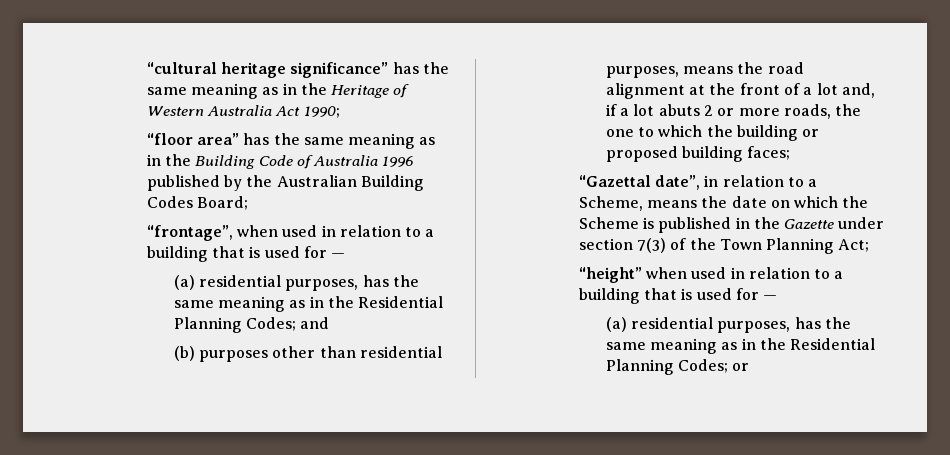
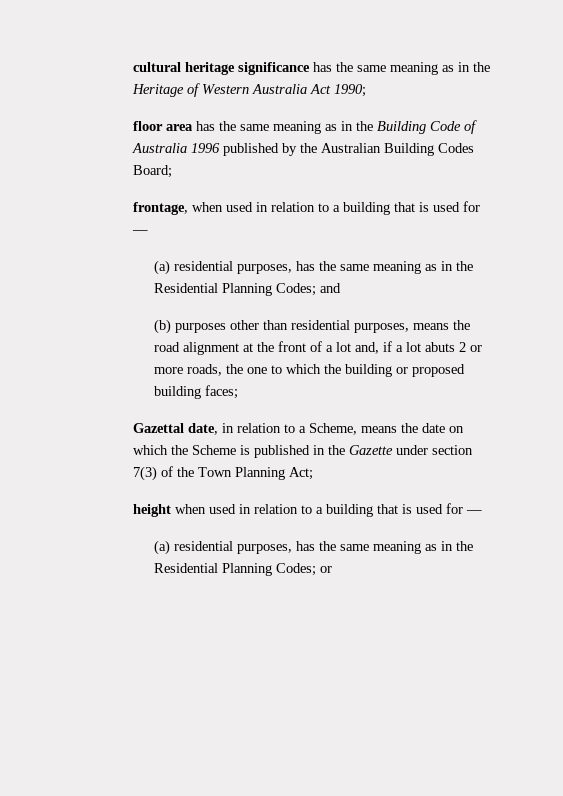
- “cultural heritage significance” has the same meaning as in the Heritage of Western Australia Act 1990;
+ cultural heritage significance has the same meaning as in the Heritage of Western Australia Act 1990;
- “floor area” has the same meaning as in the Building Code of Australia 1996 published by the Australian Building Codes Board;
+ floor area has the same meaning as in the Building Code of Australia 1996 published by the Australian Building Codes Board;
- “frontage”, when used in relation to a building that is used for —
+ frontage, when used in relation to a building that is used for —
- “Gazettal date”, in relation to a Scheme, means the date on which the Scheme is published in the Gazette under section 7(3) of the Town Planning Act;
+ Gazettal date, in relation to a Scheme, means the date on which the Scheme is published in the Gazette under section 7(3) of the Town Planning Act;
- “height” when used in relation to a building that is used for —
+ height when used in relation to a building that is used for —

